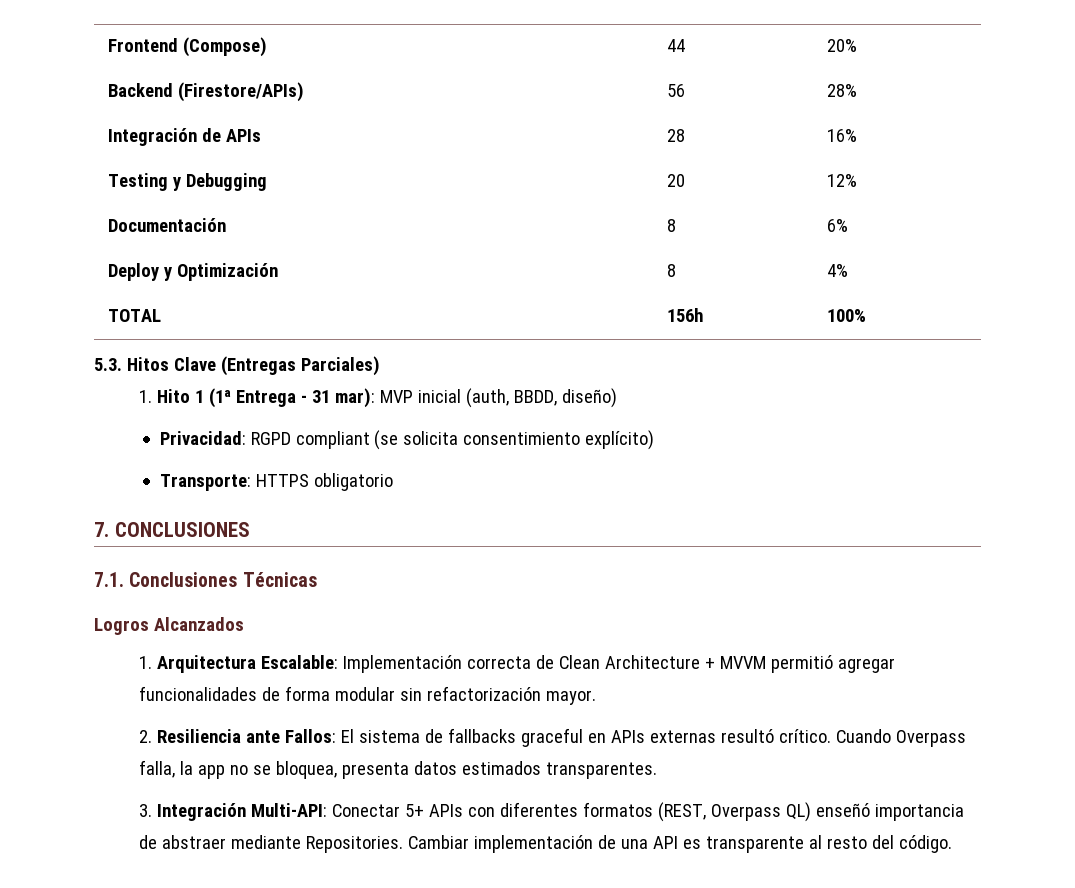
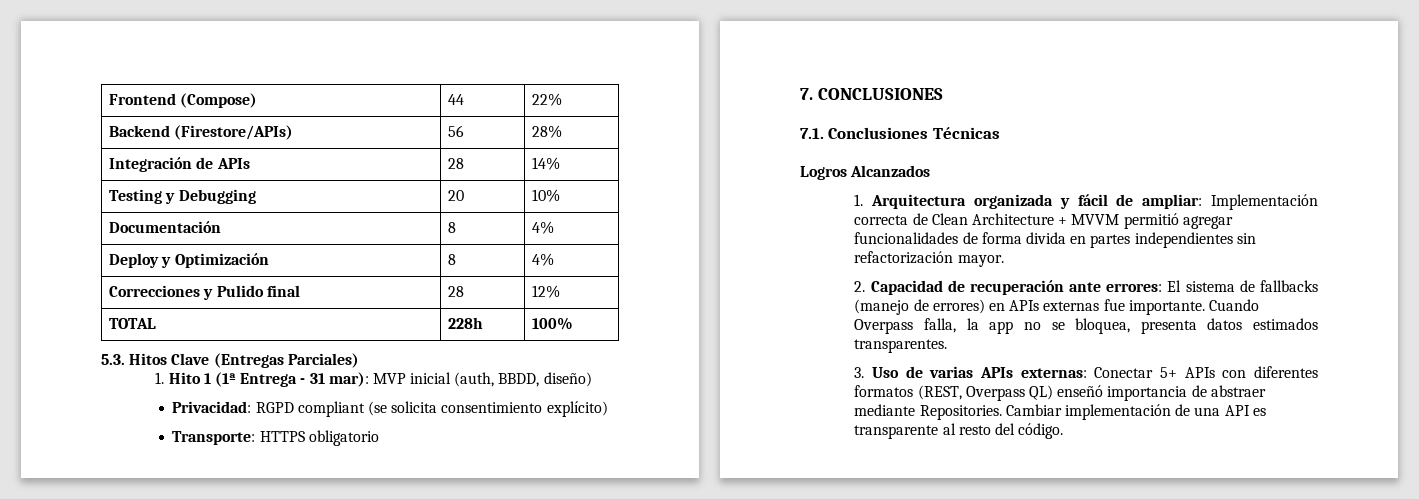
- Frontend (Compose) | 44 | 20%
+ Frontend (Compose) | 44 | 22%
- Integración de APIs | 28 | 16%
+ Integración de APIs | 28 | 14%
- Testing y Debugging | 20 | 12%
+ Testing y Debugging | 20 | 10%
- Documentación | 8 | 6%
+ Documentación | 8 | 4%
+ Correcciones y Pulido final | 28 | 12%
- TOTAL | 156h | 100%
+ TOTAL | 228h | 100%
- 1. Arquitectura Escalable: Implementación correcta de Clean Architecture + MVVM permitió agregar funcionalidades de forma modular sin refactorización mayor.
+ 1. Arquitectura organizada y fácil de ampliar: Implementación correcta de Clean Architecture + MVVM permitió agregar funcionalidades de forma divida en partes independientes sin refactorización mayor.
- 2. Resiliencia ante Fallos: El sistema de fallbacks graceful en APIs externas resultó crítico.
+ 2. Capacidad de recuperación ante errores: El sistema de fallbacks (manejo de errores) en APIs externas fue importante.
- 3. Integración Multi-API: Conectar 5+ APIs con diferentes formatos (REST, Overpass QL) enseñó importancia de abstraer mediante Repositories.
+ 3. Uso de varias APIs externas: Conectar 5+ APIs con diferentes formatos (REST, Overpass QL) enseñó importancia de abstraer mediante Repositories.

